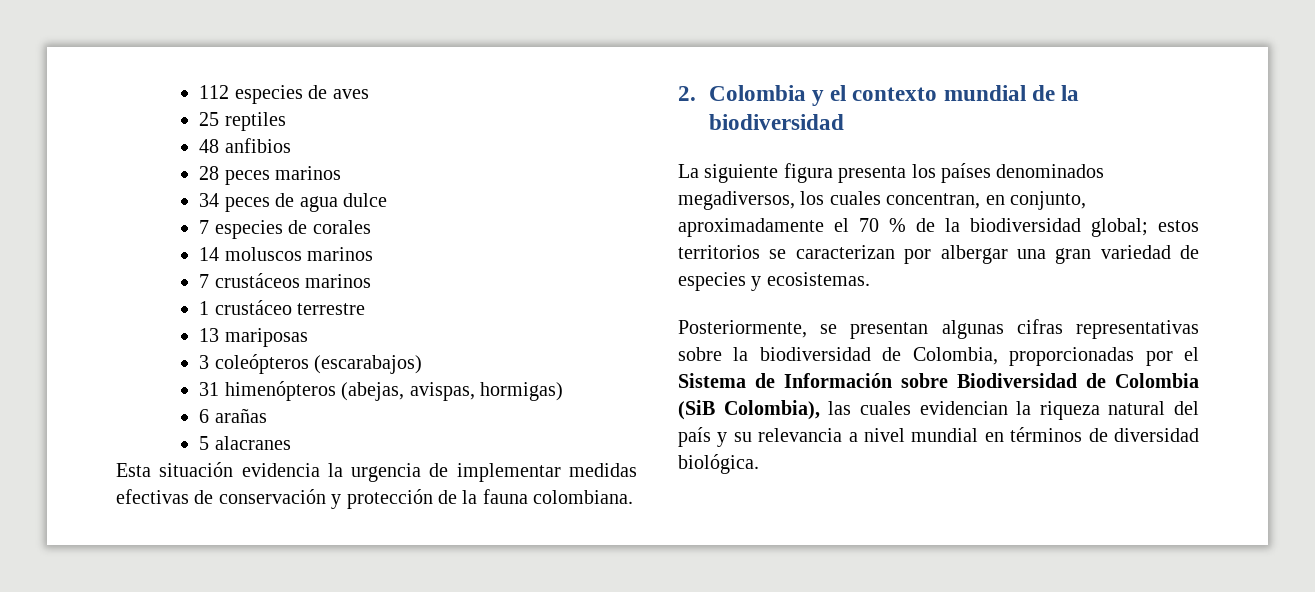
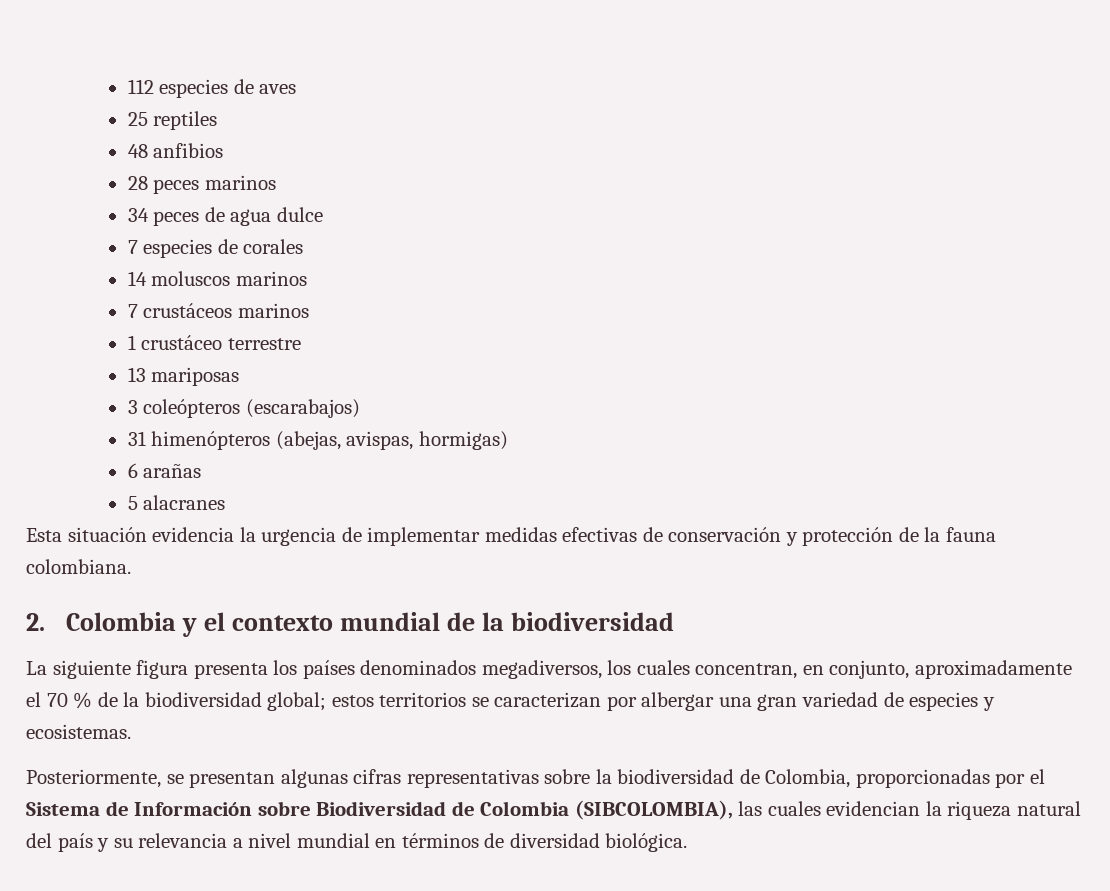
- Posteriormente, se presentan algunas cifras representativas sobre la biodiversidad de Colombia, proporcionadas por el Sistema de Información sobre Biodiversidad de Colombia (SiB Colombia), las cuales evidencian la riqueza natural del país y su relevancia a nivel mundial en términos de diversidad biológica.
+ Posteriormente, se presentan algunas cifras representativas sobre la biodiversidad de Colombia, proporcionadas por el Sistema de Información sobre Biodiversidad de Colombia (SIBCOLOMBIA), las cuales evidencian la riqueza natural del país y su relevancia a nivel mundial en términos de diversidad biológica.

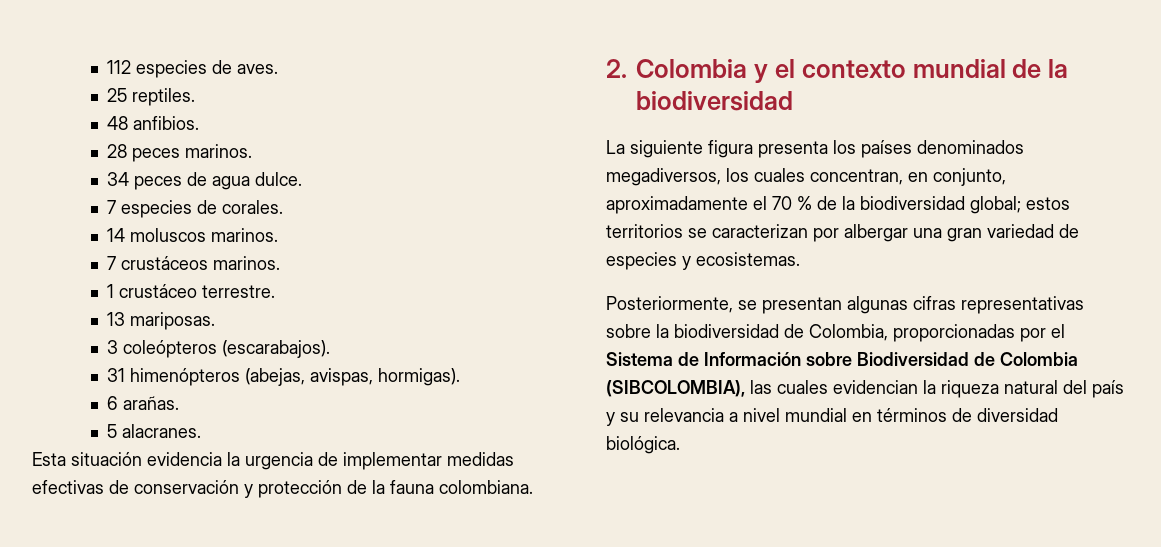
- 112 especies de aves
+ 112 especies de aves.
- 25 reptiles
+ 25 reptiles.
- 48 anfibios
+ 48 anfibios.
- 28 peces marinos
+ 28 peces marinos.
- 34 peces de agua dulce
+ 34 peces de agua dulce.
- 7 especies de corales
+ 7 especies de corales.
- 14 moluscos marinos
+ 14 moluscos marinos.
- 7 crustáceos marinos
+ 7 crustáceos marinos.
- 1 crustáceo terrestre
+ 1 crustáceo terrestre.
- 13 mariposas
+ 13 mariposas.
- 3 coleópteros (escarabajos)
+ 3 coleópteros (escarabajos).
- 31 himenópteros (abejas, avispas, hormigas)
+ 31 himenópteros (abejas, avispas, hormigas).
- 6 arañas
+ 6 arañas.
- 5 alacranes
+ 5 alacranes.

